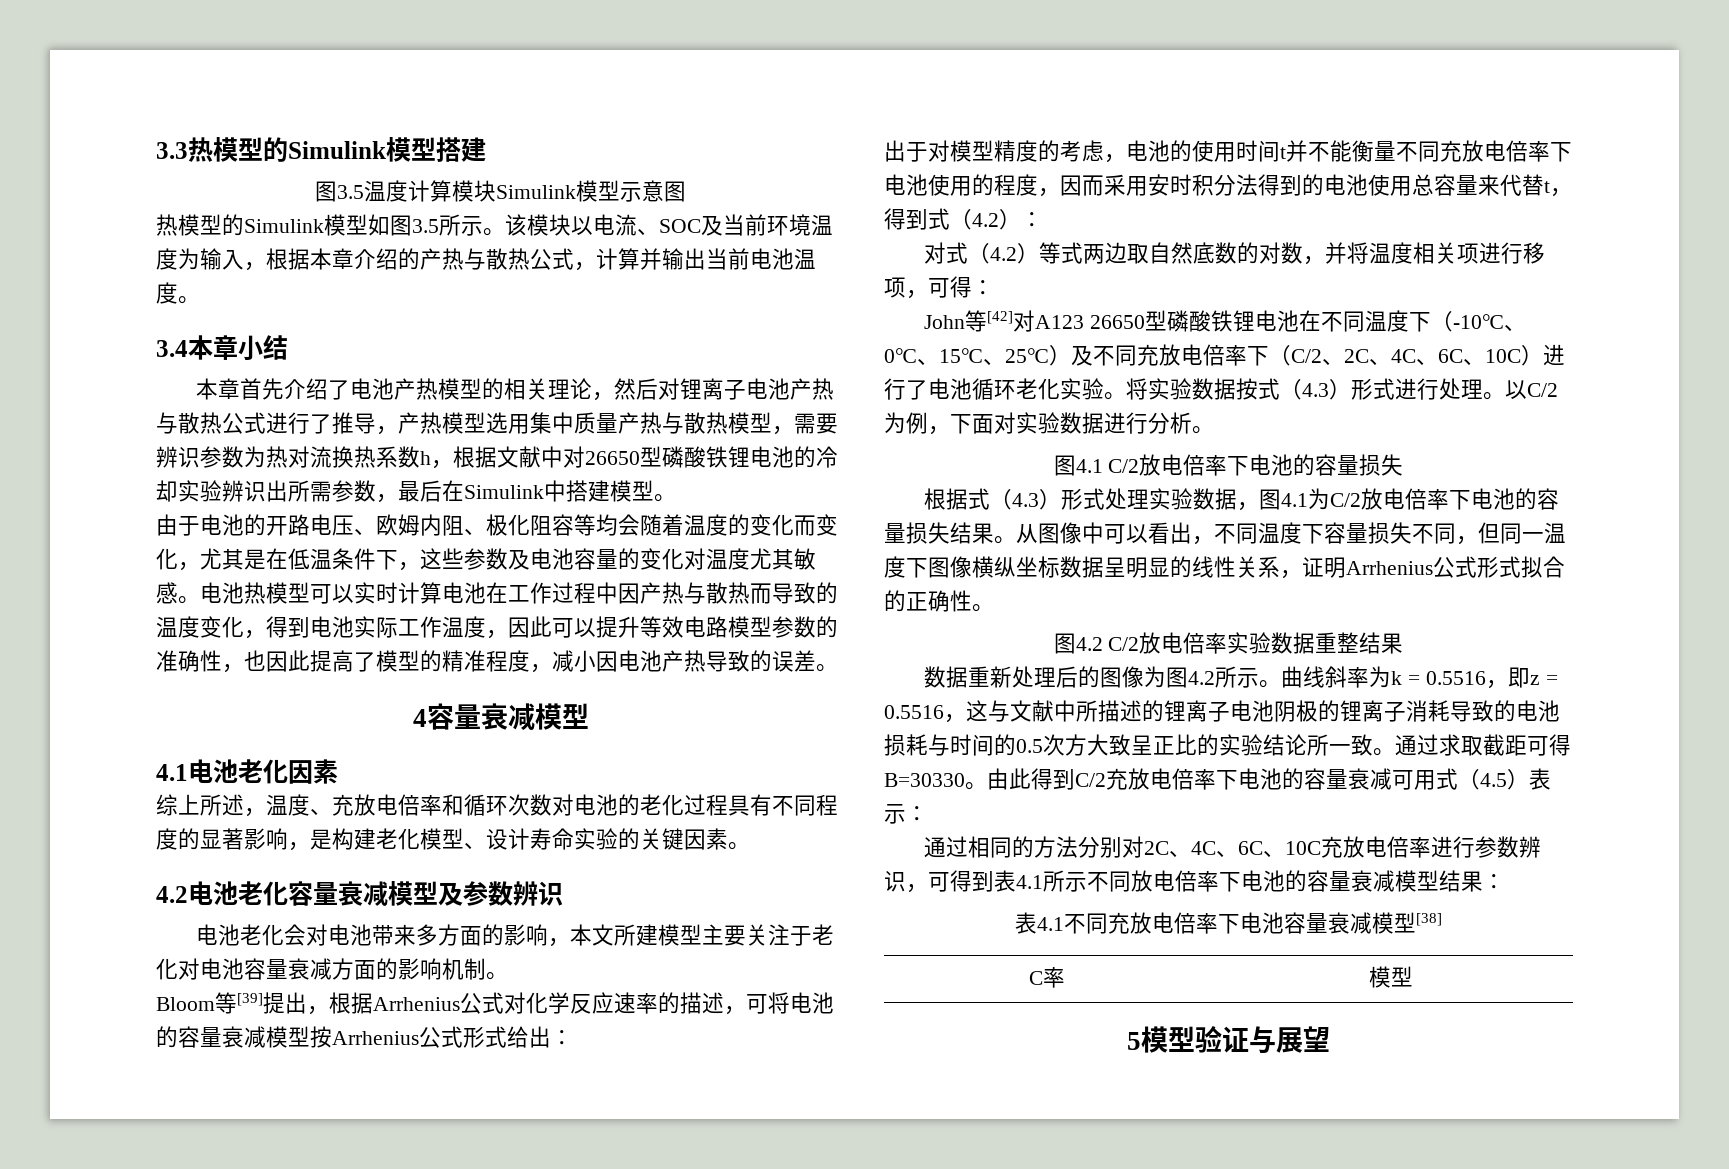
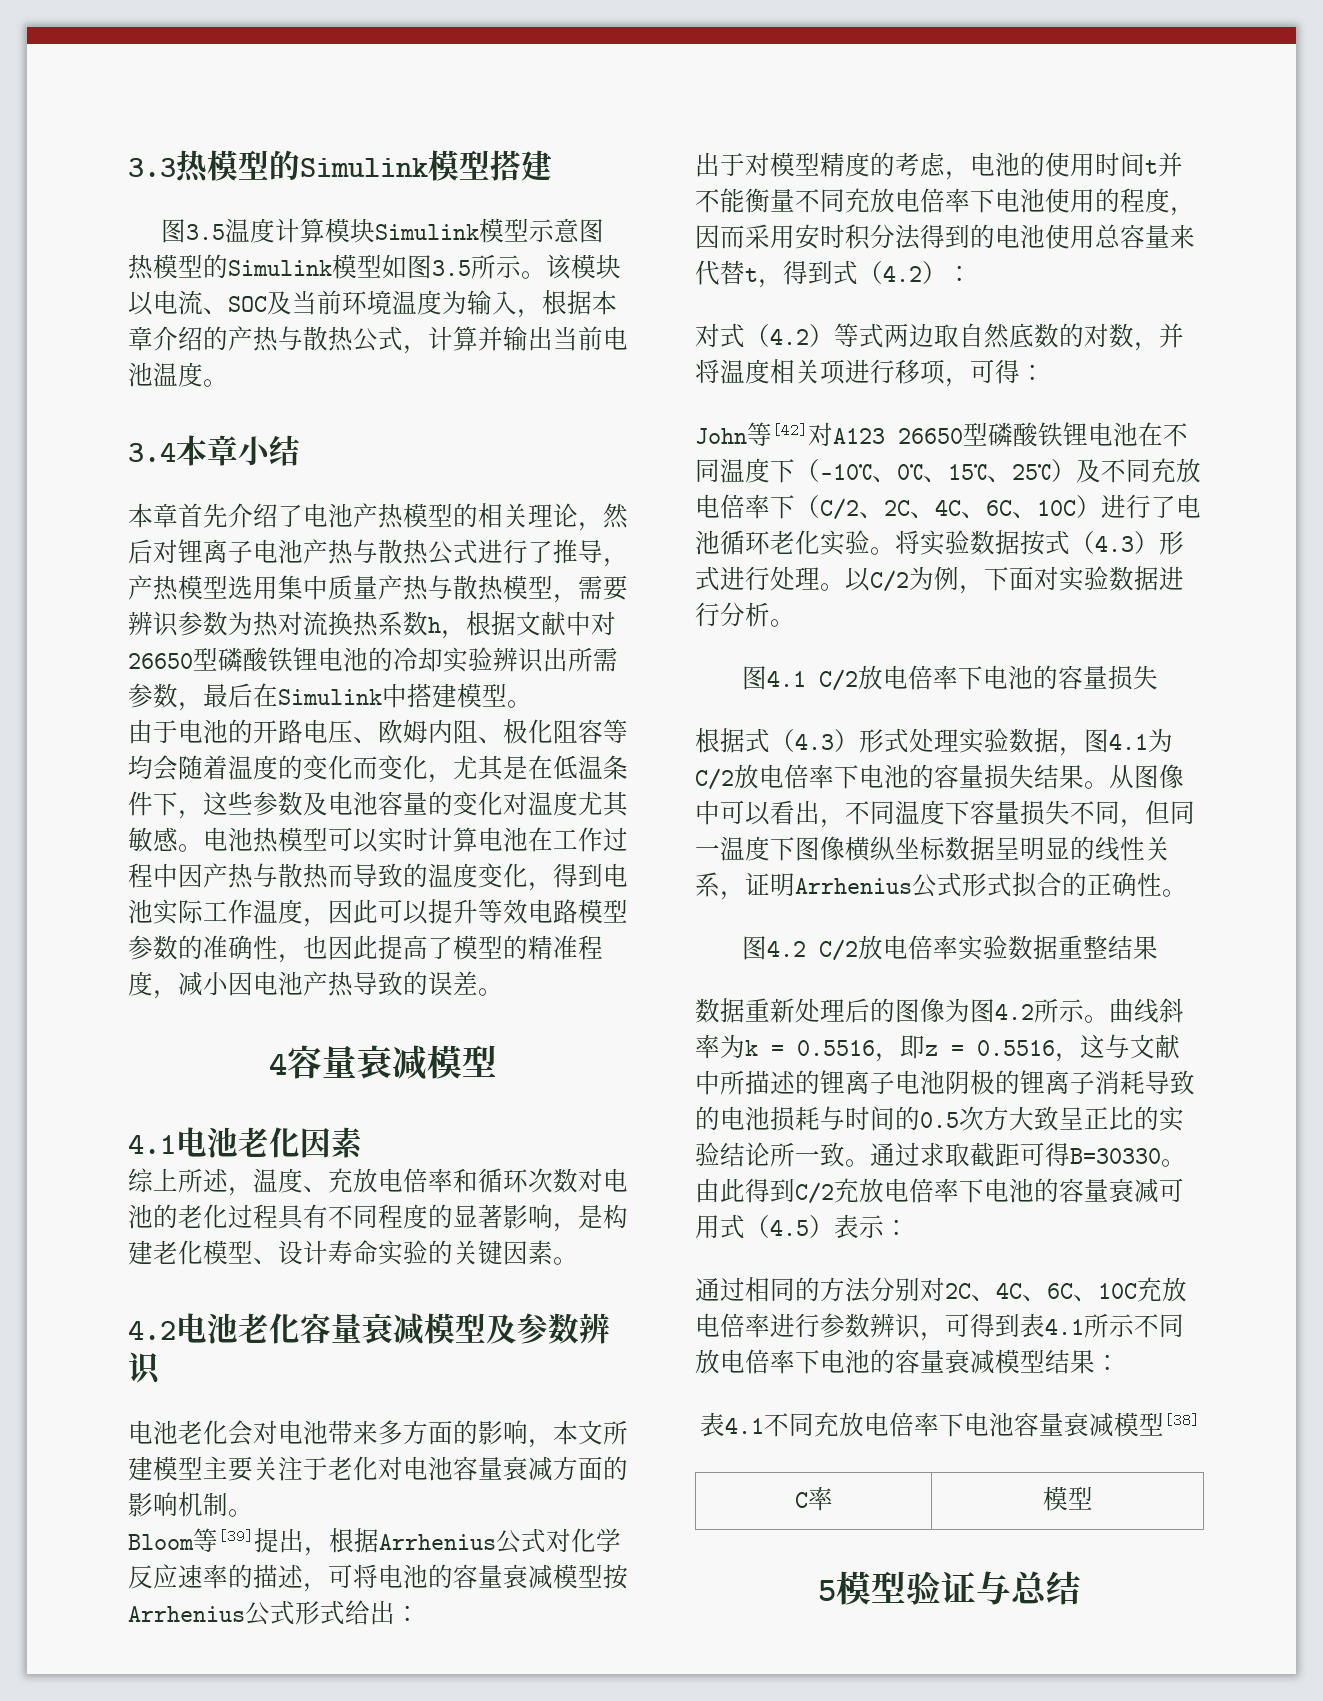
- 5模型验证与展望
+ 5模型验证与总结

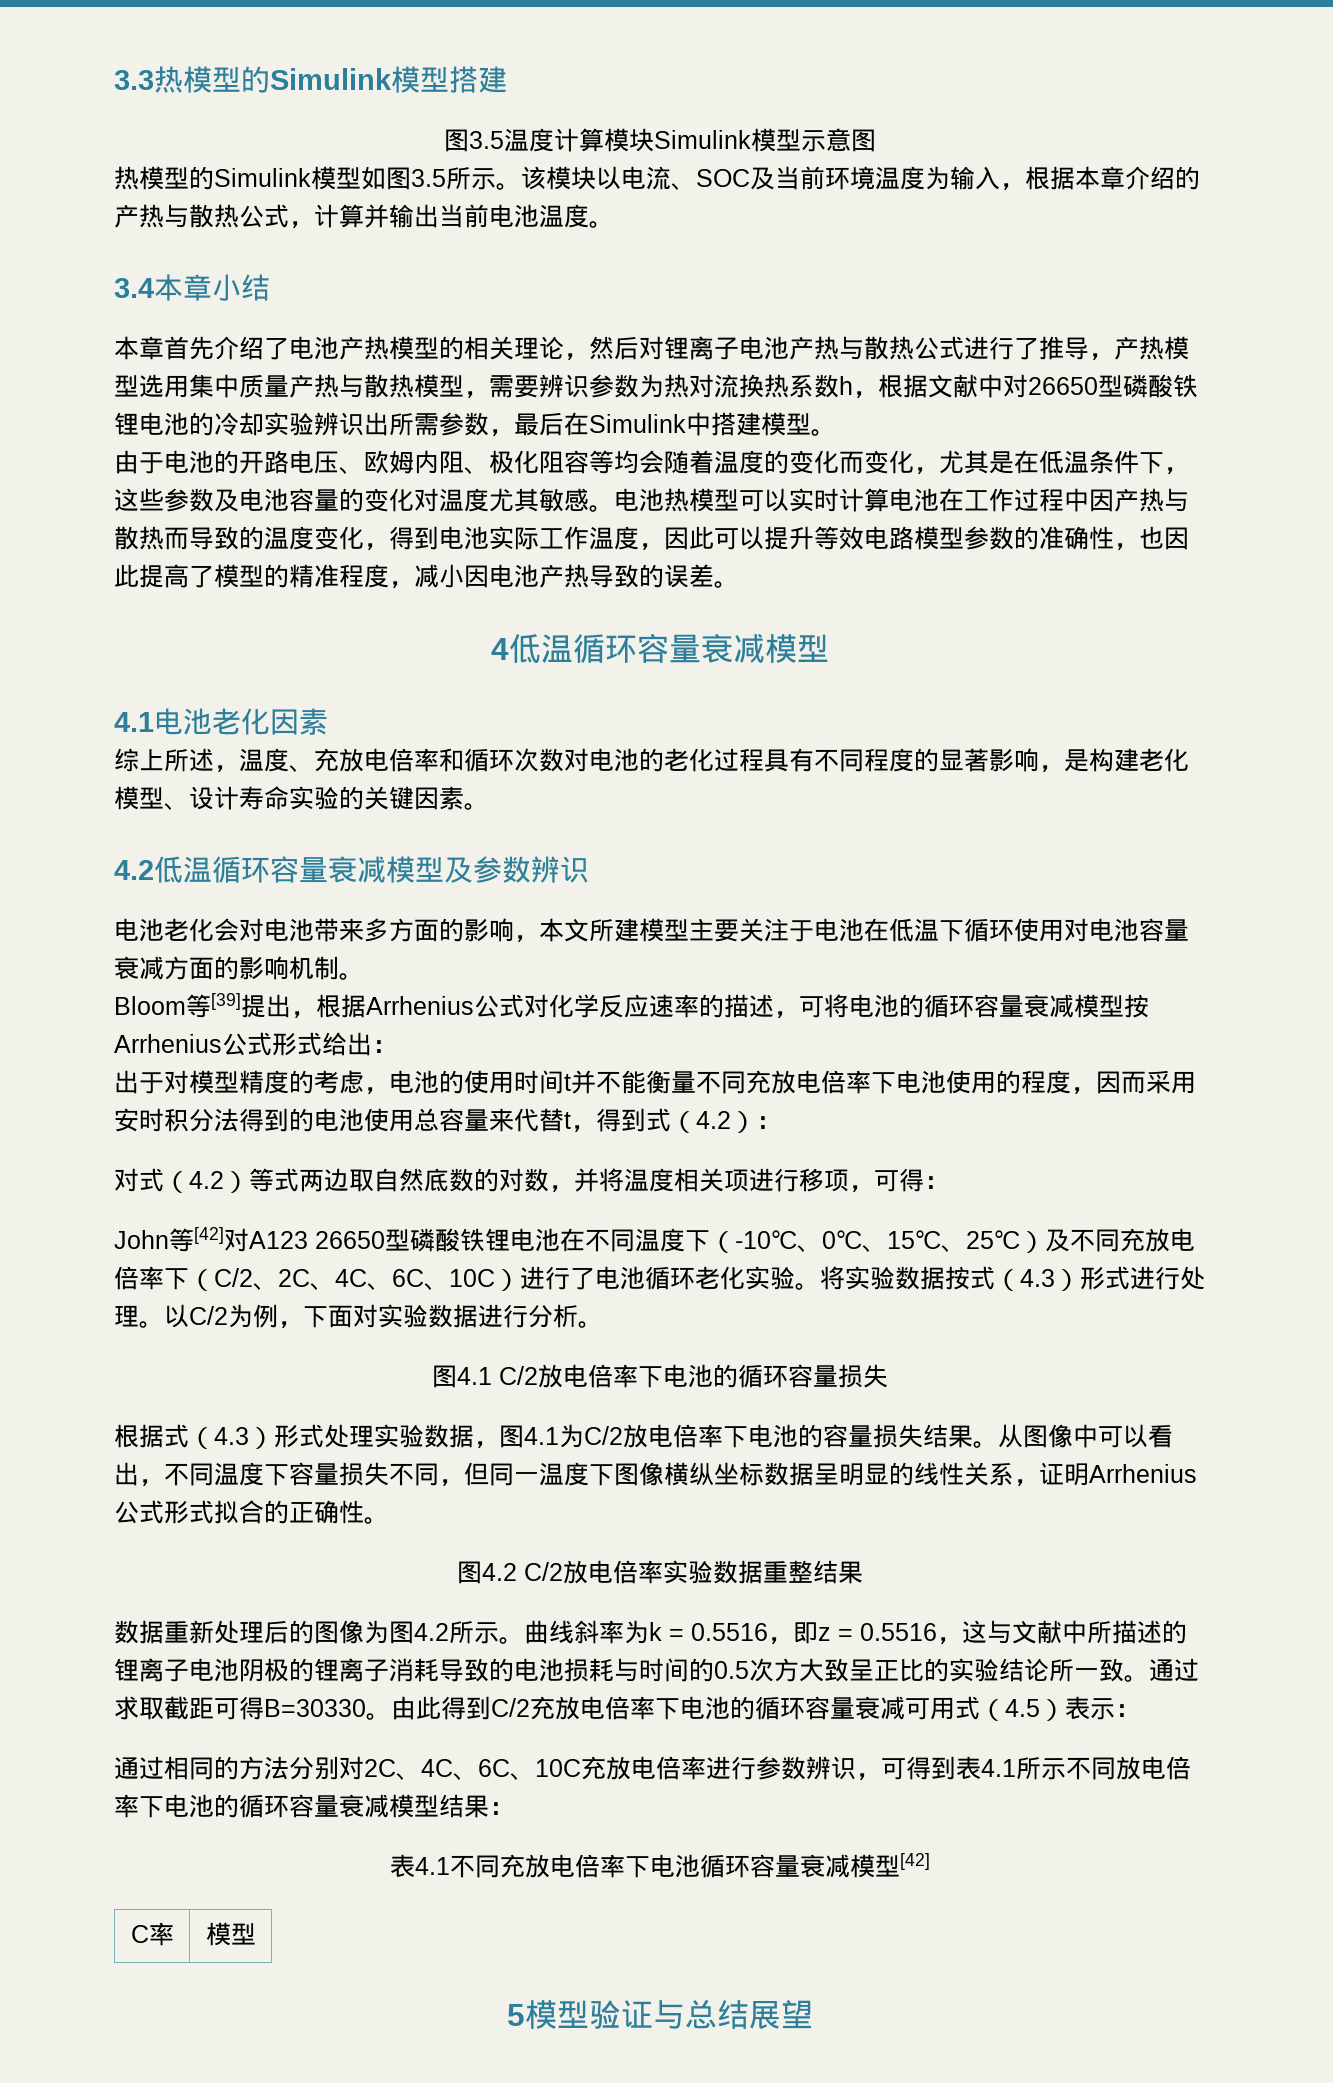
- 4容量衰减模型
+ 4低温循环容量衰减模型
- 4.2电池老化容量衰减模型及参数辨识
+ 4.2低温循环容量衰减模型及参数辨识
- 电池老化会对电池带来多方面的影响，本文所建模型主要关注于老化对电池容量衰减方面的影响机制。
+ 电池老化会对电池带来多方面的影响，本文所建模型主要关注于电池在低温下循环使用对电池容量衰减方面的影响机制。
- Bloom等[39]提出，根据Arrhenius公式对化学反应速率的描述，可将电池的容量衰减模型按Arrhenius公式形式给出：
+ Bloom等[39]提出，根据Arrhenius公式对化学反应速率的描述，可将电池的循环容量衰减模型按Arrhenius公式形式给出：
- 图4.1 C/2放电倍率下电池的容量损失
+ 图4.1 C/2放电倍率下电池的循环容量损失
- 由此得到C/2充放电倍率下电池的容量衰减可用式（4.5）表示：
+ 由此得到C/2充放电倍率下电池的循环容量衰减可用式（4.5）表示：
- 通过相同的方法分别对2C、4C、6C、10C充放电倍率进行参数辨识，可得到表4.1所示不同放电倍率下电池的容量衰减模型结果：
+ 通过相同的方法分别对2C、4C、6C、10C充放电倍率进行参数辨识，可得到表4.1所示不同放电倍率下电池的循环容量衰减模型结果：
- 表4.1不同充放电倍率下电池容量衰减模型[38]
+ 表4.1不同充放电倍率下电池循环容量衰减模型[42]
- 5模型验证与总结
+ 5模型验证与总结展望

